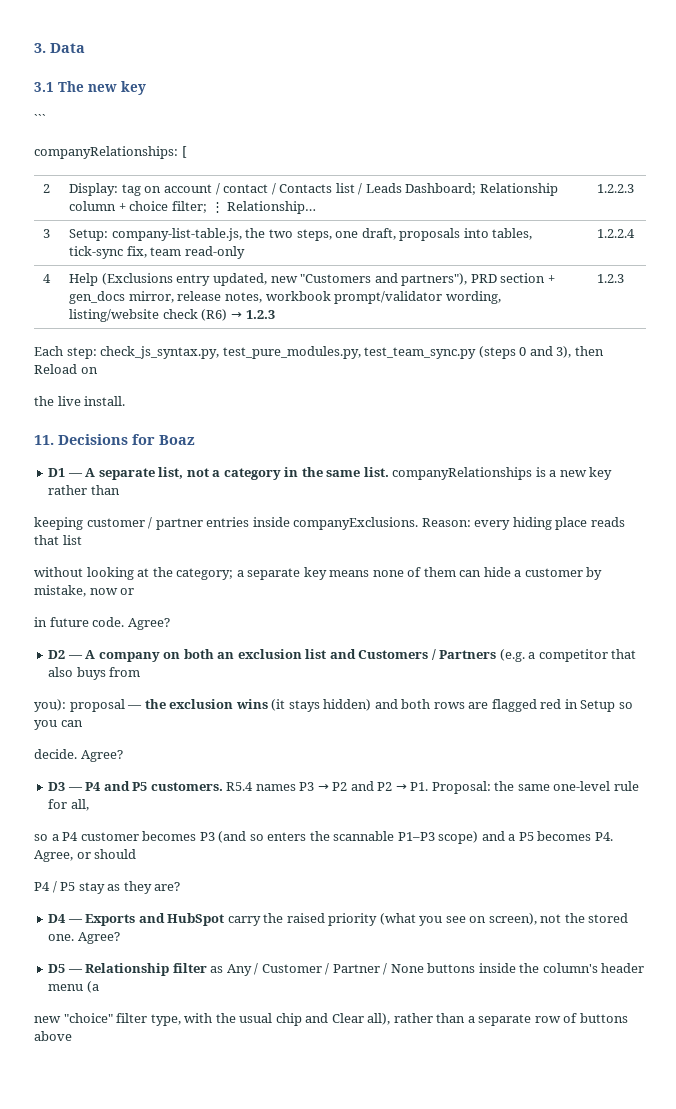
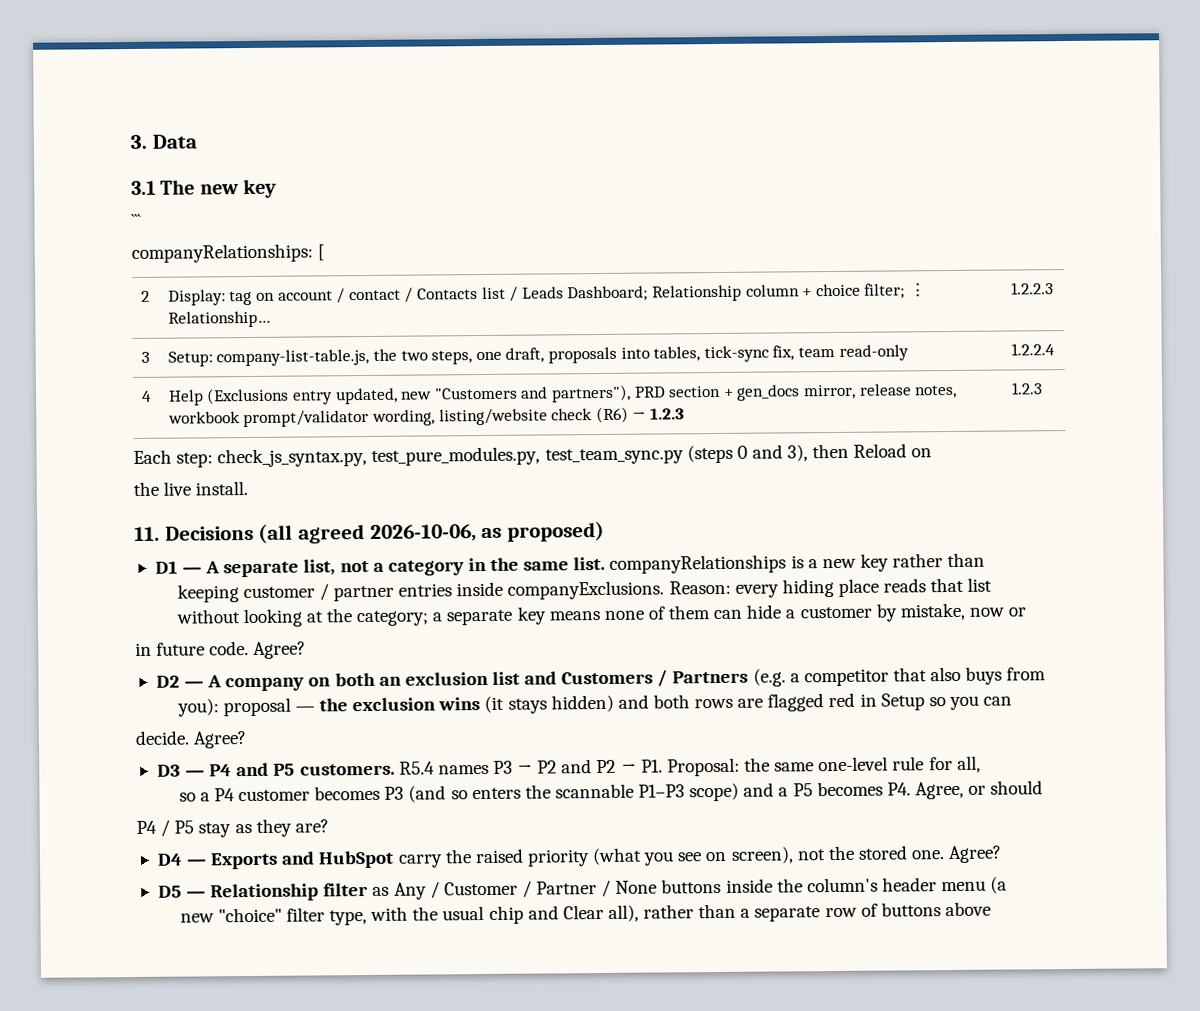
- 11. Decisions for Boaz
+ 11. Decisions (all agreed 2026-10-06, as proposed)

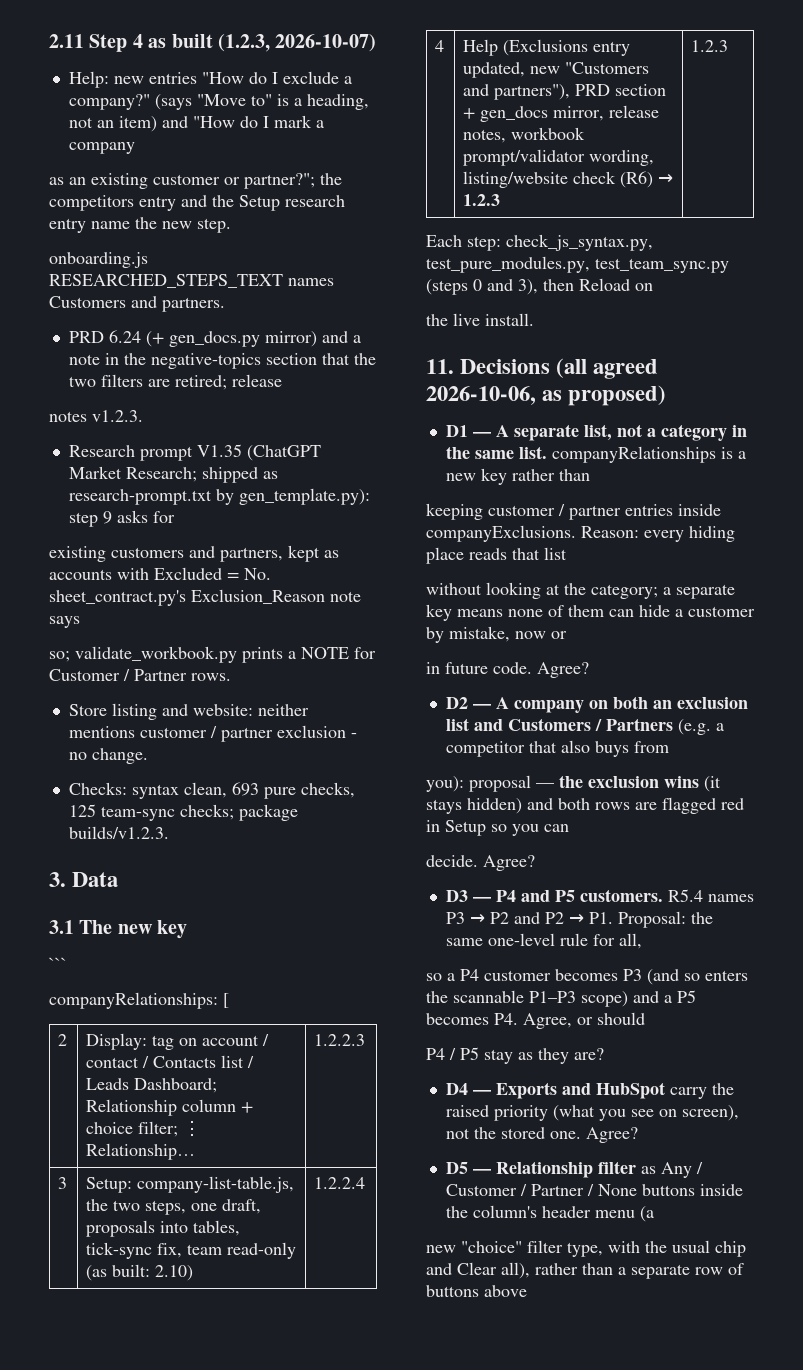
+ 2.11 Step 4 as built (1.2.3, 2026-10-07)
+ Help: new entries "How do I exclude a company?" (says "Move to" is a heading, not an item) and "How do I mark a company
+ as an existing customer or partner?"; the competitors entry and the Setup research entry name the new step.
+ onboarding.js RESEARCHED_STEPS_TEXT names Customers and partners.
+ PRD 6.24 (+ gen_docs.py mirror) and a note in the negative-topics section that the two filters are retired; release
+ notes v1.2.3.
+ Research prompt V1.35 (ChatGPT Market Research; shipped as research-prompt.txt by gen_template.py): step 9 asks for
+ existing customers and partners, kept as accounts with Excluded = No. sheet_contract.py's Exclusion_Reason note says
+ so; validate_workbook.py prints a NOTE for Customer / Partner rows.
+ Store listing and website: neither mentions customer / partner exclusion - no change.
+ Checks: syntax clean, 693 pure checks, 125 team-sync checks; package builds/v1.2.3.
- 3 | Setup: company-list-table.js, the two steps, one draft, proposals into tables, tick-sync fix, team read-only | 1.2.2.4
+ 3 | Setup: company-list-table.js, the two steps, one draft, proposals into tables, tick-sync fix, team read-only (as built: 2.10) | 1.2.2.4

